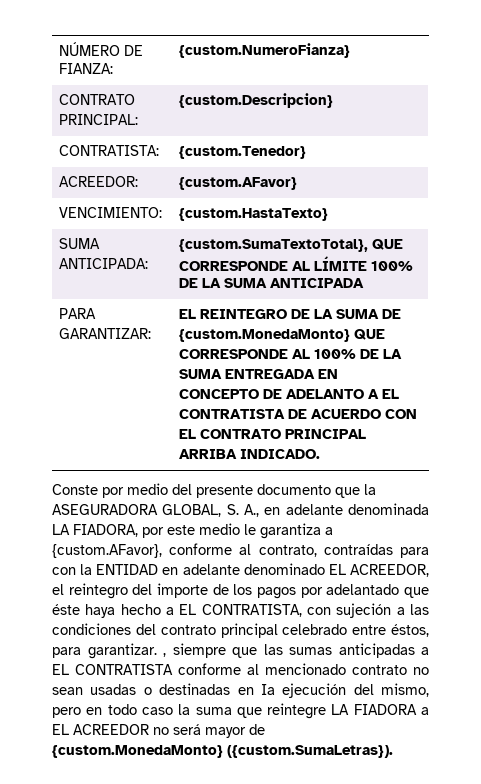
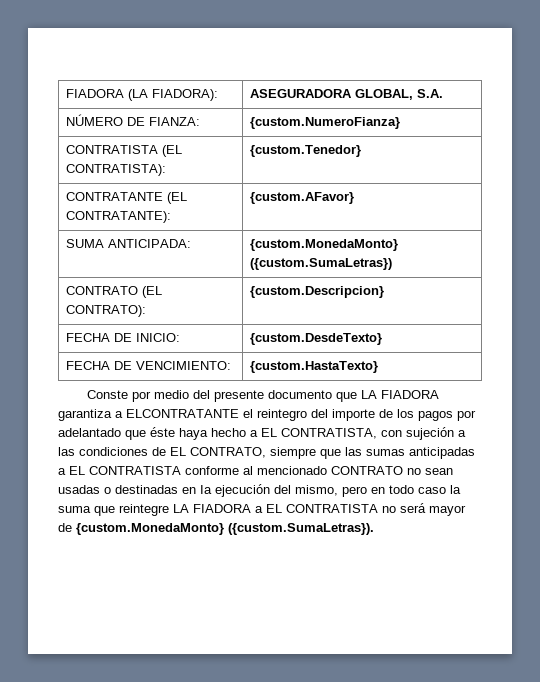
+ FIADORA (LA FIADORA): | ASEGURADORA GLOBAL, S.A.
  NÚMERO DE FIANZA: | {custom.NumeroFianza}
- CONTRATO PRINCIPAL: | {custom.Descripcion}
- CONTRATISTA: | {custom.Tenedor}
- ACREEDOR: | {custom.AFavor}
+ CONTRATISTA (EL CONTRATISTA): | {custom.Tenedor}
+ CONTRATANTE (EL CONTRATANTE): | {custom.AFavor}
- VENCIMIENTO: | {custom.HastaTexto}
- SUMA ANTICIPADA: | {custom.SumaTextoTotal}, QUE CORRESPONDE AL LÍMITE 100% DE LA SUMA ANTICIPADA
- PARA GARANTIZAR: | EL REINTEGRO DE LA SUMA DE {custom.MonedaMonto} QUE CORRESPONDE AL 100% DE LA SUMA ENTREGADA EN CONCEPTO DE ADELANTO A EL CONTRATISTA DE ACUERDO CON EL CONTRATO PRINCIPAL ARRIBA INDICADO.
+ SUMA ANTICIPADA: | {custom.MonedaMonto} ({custom.SumaLetras})
+ CONTRATO (EL CONTRATO): | {custom.Descripcion}
+ FECHA DE INICIO: | {custom.DesdeTexto}
+ FECHA DE VENCIMIENTO: | {custom.HastaTexto}
- Conste por medio del presente documento que la ASEGURADORA GLOBAL, S. A., en adelante denominada LA FIADORA, por este medio le garantiza a {custom.AFavor}, conforme al contrato, contraídas para con la ENTIDAD en adelante denominado EL ACREEDOR, el reintegro del importe de los pagos por adelantado que éste haya hecho a EL CONTRATISTA, con sujeción a las condiciones del contrato principal celebrado entre éstos, para garantizar. , siempre que las sumas anticipadas a EL CONTRATISTA conforme al mencionado contrato no sean usadas o destinadas en Ia ejecución del mismo, pero en todo caso la suma que reintegre LA FIADORA a EL ACREEDOR no será mayor de {custom.MonedaMonto} ({custom.SumaLetras}).
+ Conste por medio del presente documento que LA FIADORA garantiza a ELCONTRATANTE el reintegro del importe de los pagos por adelantado que éste haya hecho a EL CONTRATISTA, con sujeción a las condiciones de EL CONTRATO, siempre que las sumas anticipadas a EL CONTRATISTA conforme al mencionado CONTRATO no sean usadas o destinadas en Ia ejecución del mismo, pero en todo caso la suma que reintegre LA FIADORA a EL CONTRATISTA no será mayor de {custom.MonedaMonto} ({custom.SumaLetras}).

